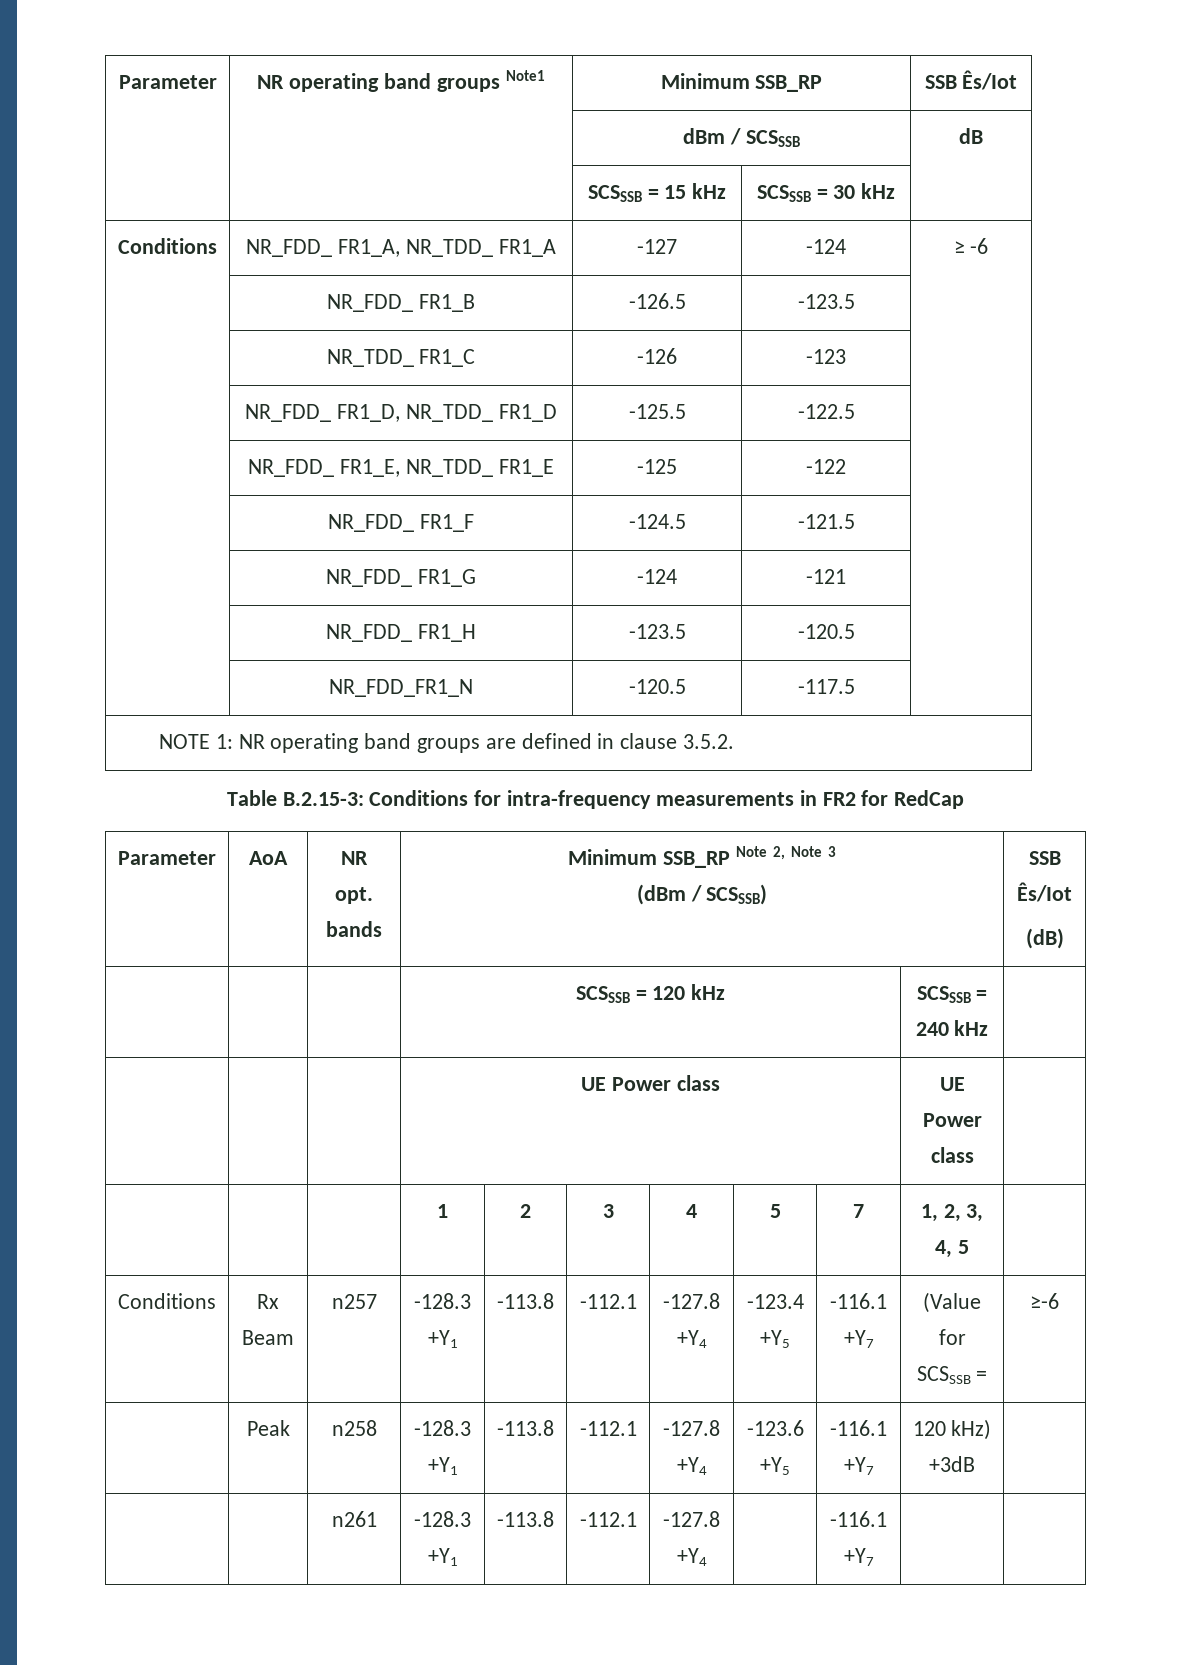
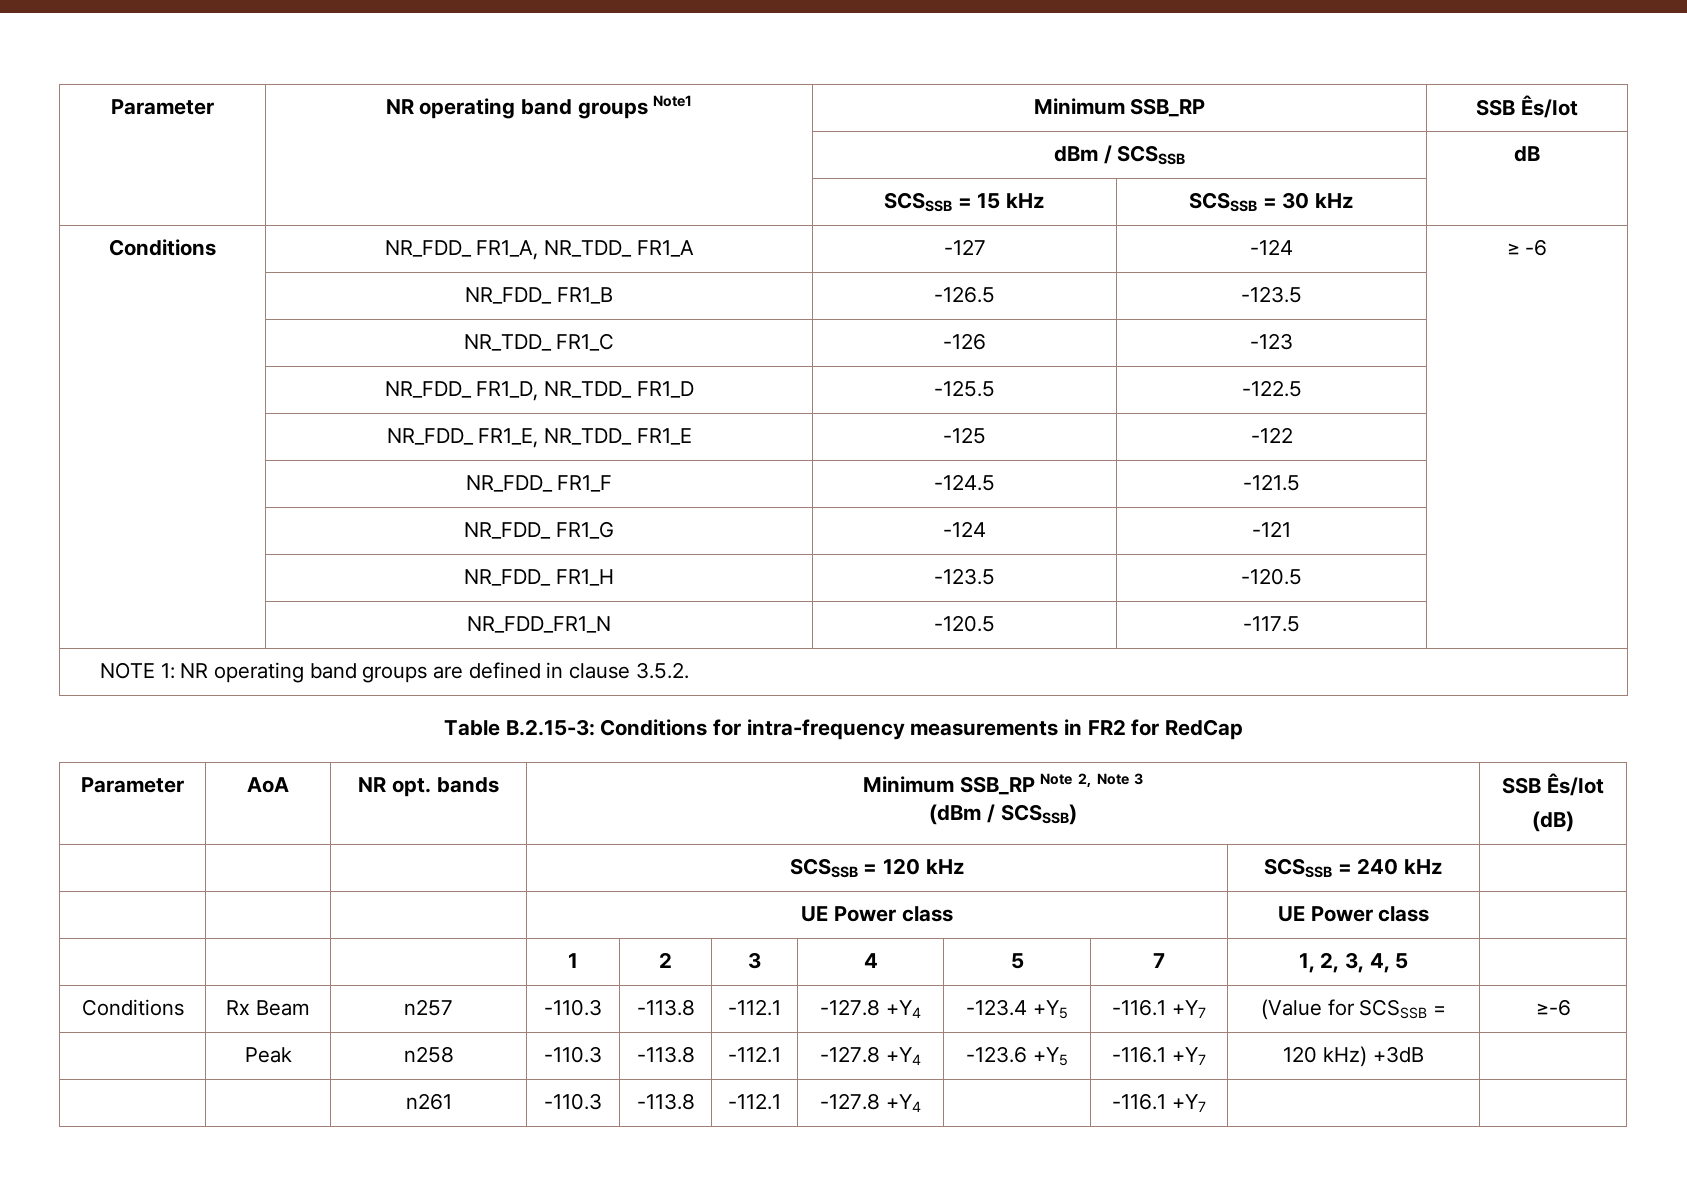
- Conditions | Rx Beam | n257 | -128.3 +Y1 | -113.8 | -112.1 | -127.8 +Y4 | -123.4 +Y5 | -116.1 +Y7 | (Value for SCSSSB = | ≥-6
+ Conditions | Rx Beam | n257 | -110.3 | -113.8 | -112.1 | -127.8 +Y4 | -123.4 +Y5 | -116.1 +Y7 | (Value for SCSSSB = | ≥-6
- | Peak | n258 | -128.3 +Y1 | -113.8 | -112.1 | -127.8 +Y4 | -123.6 +Y5 | -116.1 +Y7 | 120 kHz) +3dB |
+ | Peak | n258 | -110.3 | -113.8 | -112.1 | -127.8 +Y4 | -123.6 +Y5 | -116.1 +Y7 | 120 kHz) +3dB |
- | | n261 | -128.3 +Y1 | -113.8 | -112.1 | -127.8 +Y4 | | -116.1 +Y7 | |
+ | | n261 | -110.3 | -113.8 | -112.1 | -127.8 +Y4 | | -116.1 +Y7 | |

